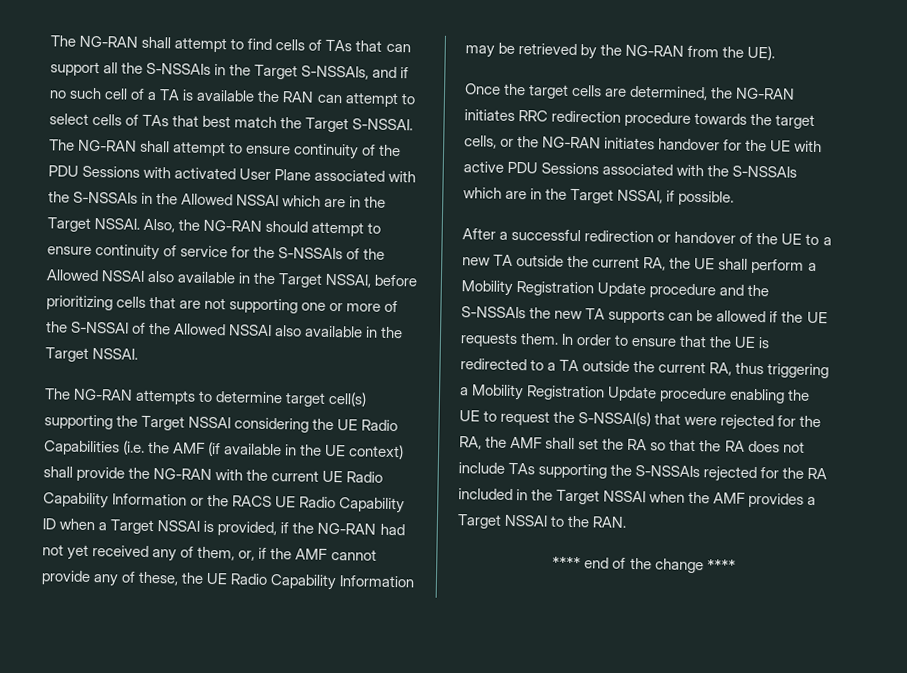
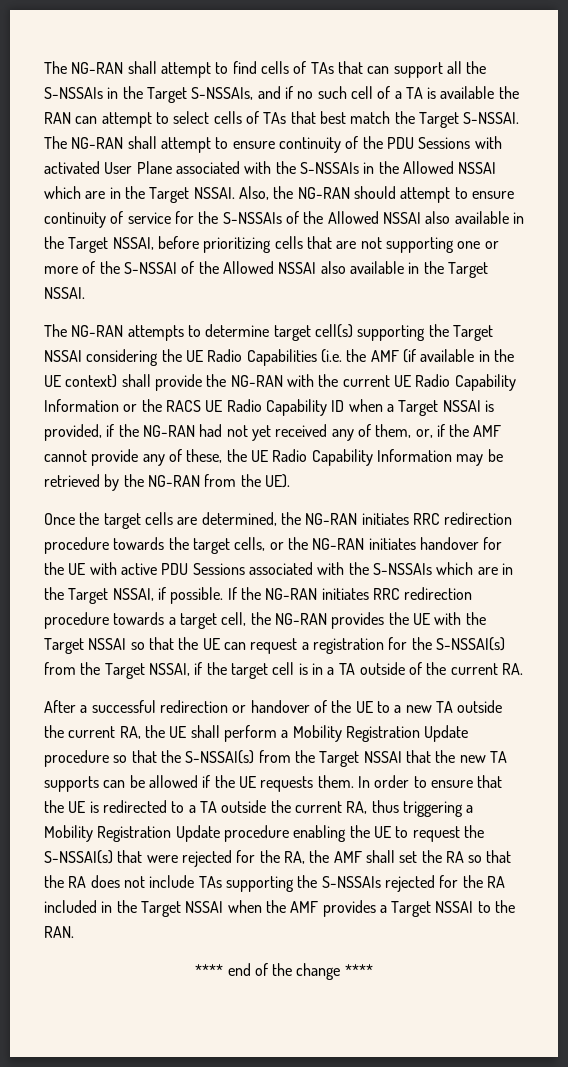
+ If the NG-RAN initiates RRC redirection procedure towards a target cell, the NG-RAN provides the UE with the Target NSSAI so that the UE can request a registration for the S-NSSAI(s) from the Target NSSAI, if the target cell is in a TA outside of the current RA.
- After a successful redirection or handover of the UE to a new TA outside the current RA, the UE shall perform a Mobility Registration Update procedure and the S-NSSAIs the new TA supports can be allowed if the UE requests them.
+ After a successful redirection or handover of the UE to a new TA outside the current RA, the UE shall perform a Mobility Registration Update procedure so that the S-NSSAI(s) from the Target NSSAI that the new TA supports can be allowed if the UE requests them.

